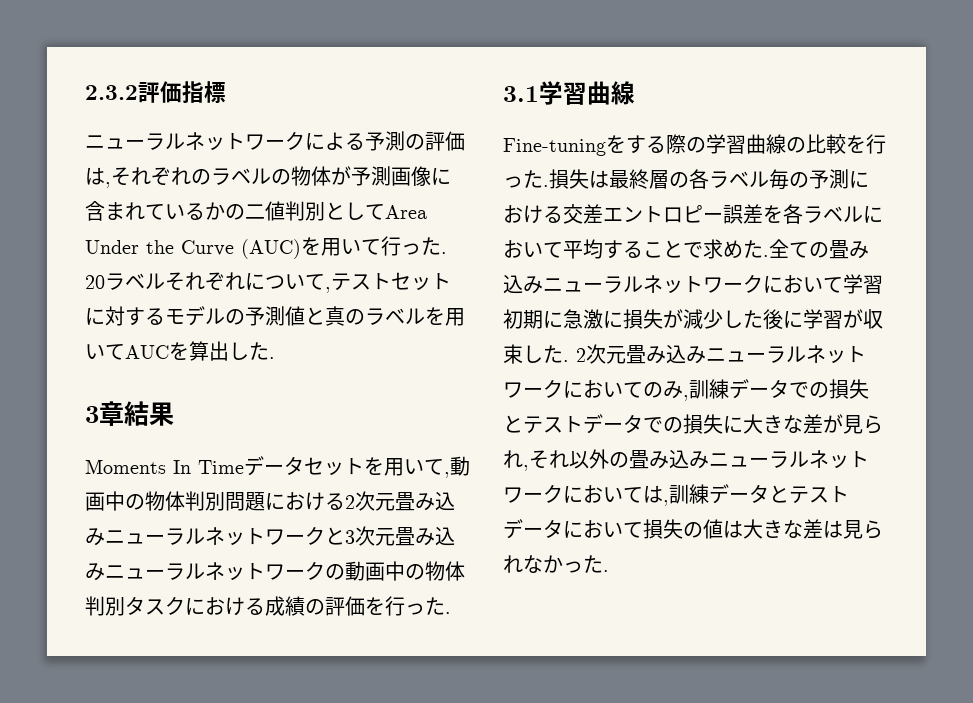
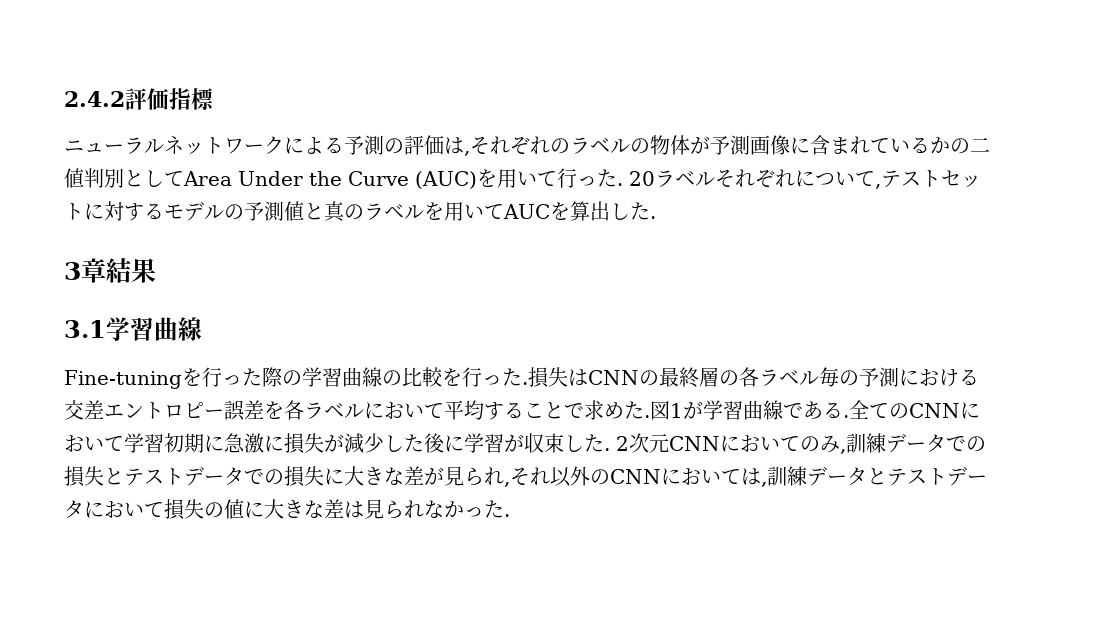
- 2.3.2評価指標
+ 2.4.2評価指標
- Moments In Timeデータセットを用いて,動画中の物体判別問題における2次元畳み込みニューラルネットワークと3次元畳み込みニューラルネットワークの動画中の物体判別タスクにおける成績の評価を行った.
- Fine-tuningをする際の学習曲線の比較を行った.
+ Fine-tuningを行った際の学習曲線の比較を行った.
- 損失は最終層の各ラベル毎の予測における交差エントロピー誤差を各ラベルにおいて平均することで求めた.
+ 損失はCNNの最終層の各ラベル毎の予測における交差エントロピー誤差を各ラベルにおいて平均することで求めた.
- 全ての畳み込みニューラルネットワークにおいて学習初期に急激に損失が減少した後に学習が収束した.
+ 図1が学習曲線である.全てのCNNにおいて学習初期に急激に損失が減少した後に学習が収束した.
- 2次元畳み込みニューラルネットワークにおいてのみ,訓練データでの損失とテストデータでの損失に大きな差が見られ,それ以外の畳み込みニューラルネットワークにおいては,訓練データとテストデータにおいて損失の値は大きな差は見られなかった.
+ 2次元CNNにおいてのみ,訓練データでの損失とテストデータでの損失に大きな差が見られ,それ以外のCNNにおいては,訓練データとテストデータにおいて損失の値に大きな差は見られなかった.

